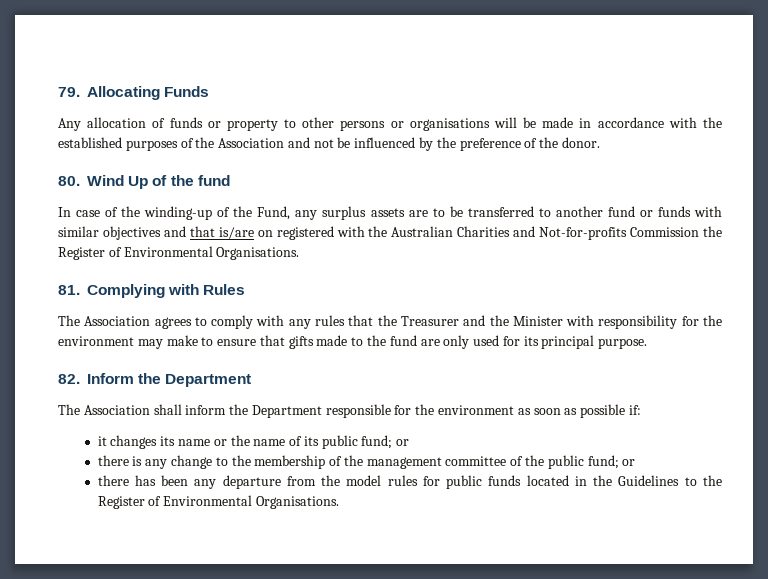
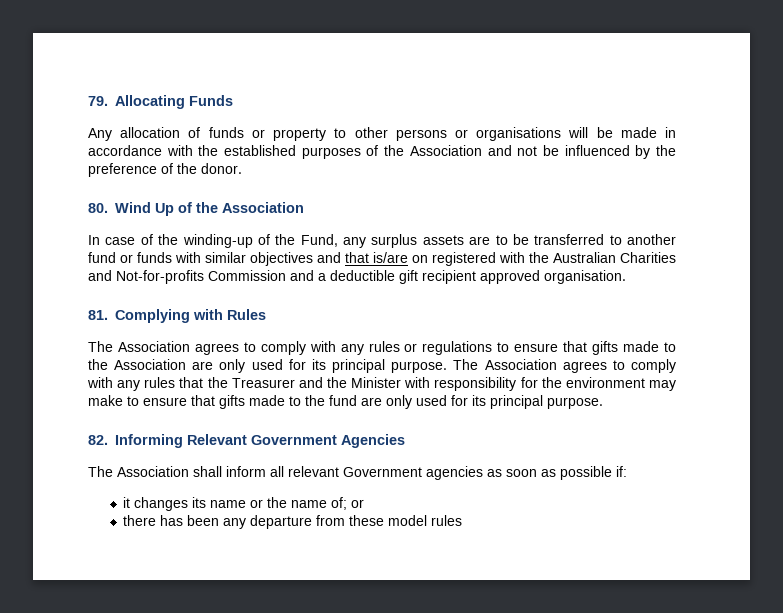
- 80. Wind Up of the fund
+ 80. Wind Up of the Association
- In case of the winding-up of the Fund, any surplus assets are to be transferred to another fund or funds with similar objectives and that is/are on registered with the Australian Charities and Not-for-profits Commission the Register of Environmental Organisations.
+ In case of the winding-up of the Fund, any surplus assets are to be transferred to another fund or funds with similar objectives and that is/are on registered with the Australian Charities and Not-for-profits Commission and a deductible gift recipient approved organisation.
- The Association agrees to comply with any rules that the Treasurer and the Minister with responsibility for the environment may make to ensure that gifts made to the fund are only used for its principal purpose.
+ The Association agrees to comply with any rules or regulations to ensure that gifts made to the Association are only used for its principal purpose. The Association agrees to comply with any rules that the Treasurer and the Minister with responsibility for the environment may make to ensure that gifts made to the fund are only used for its principal purpose.
- 82. Inform the Department
+ 82. Informing Relevant Government Agencies
- The Association shall inform the Department responsible for the environment as soon as possible if:
+ The Association shall inform all relevant Government agencies as soon as possible if:
- it changes its name or the name of its public fund; or
- there is any change to the membership of the management committee of the public fund; or
+ it changes its name or the name of; or
- there has been any departure from the model rules for public funds located in the Guidelines to the Register of Environmental Organisations.
+ there has been any departure from these model rules

